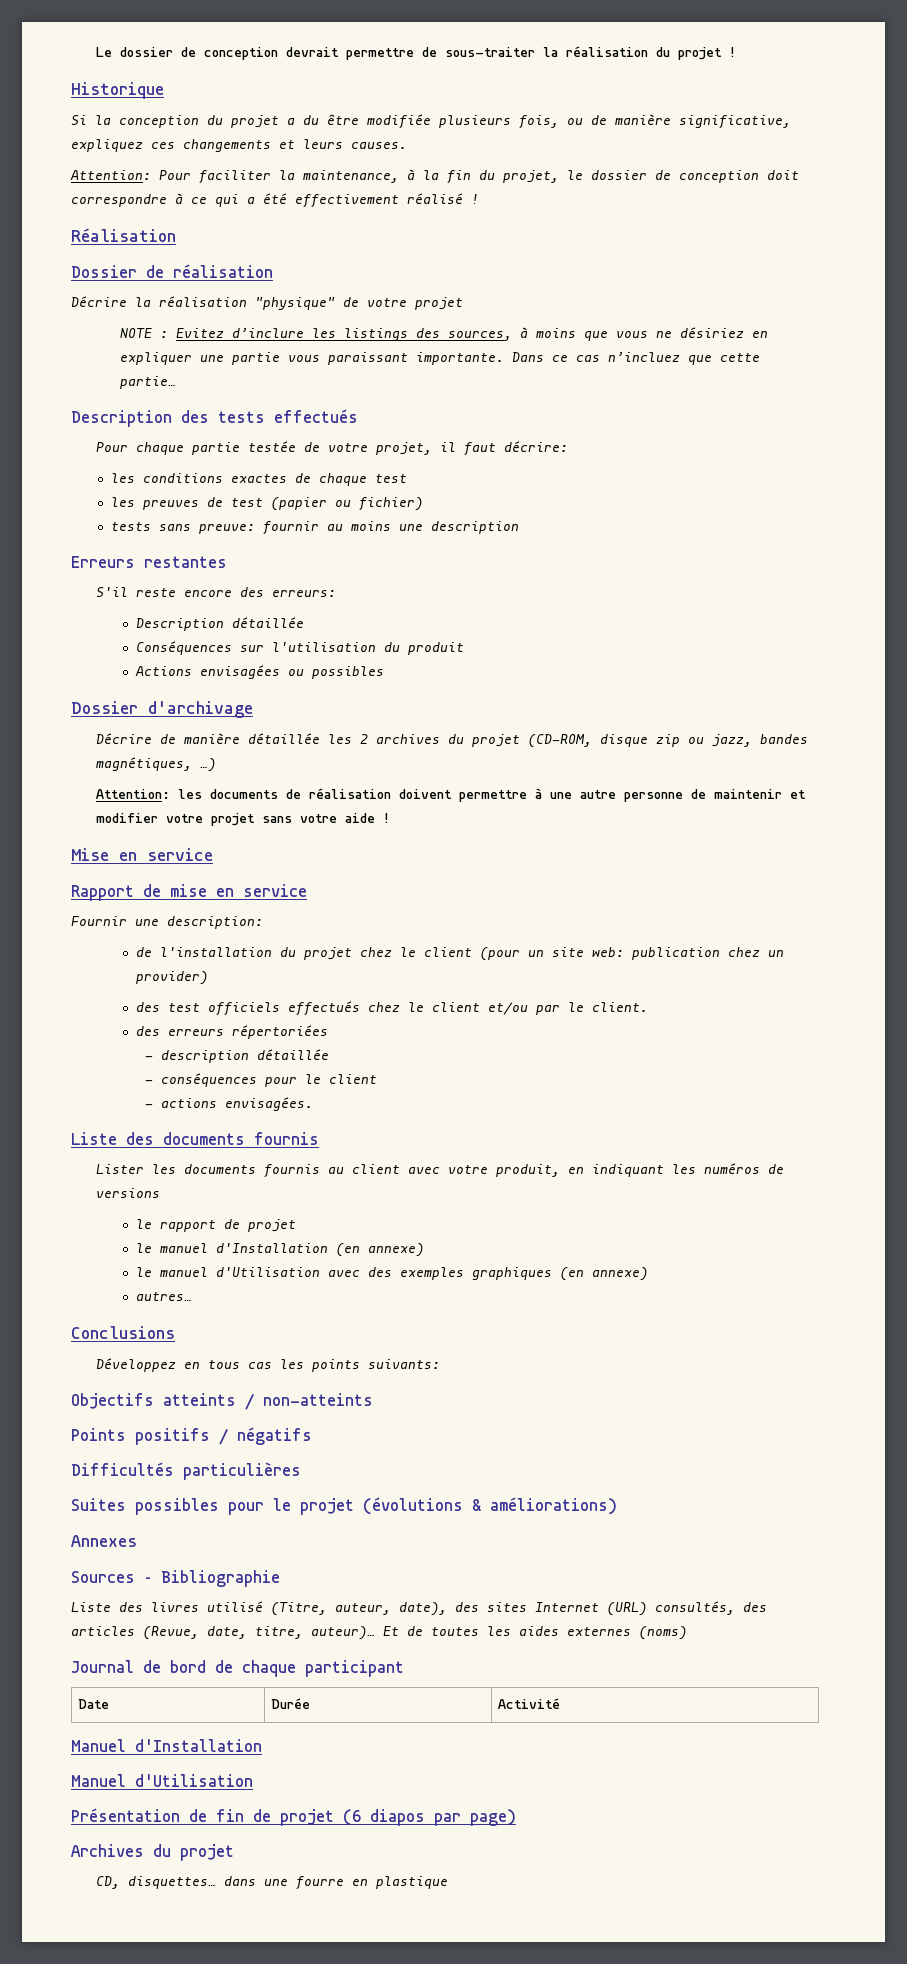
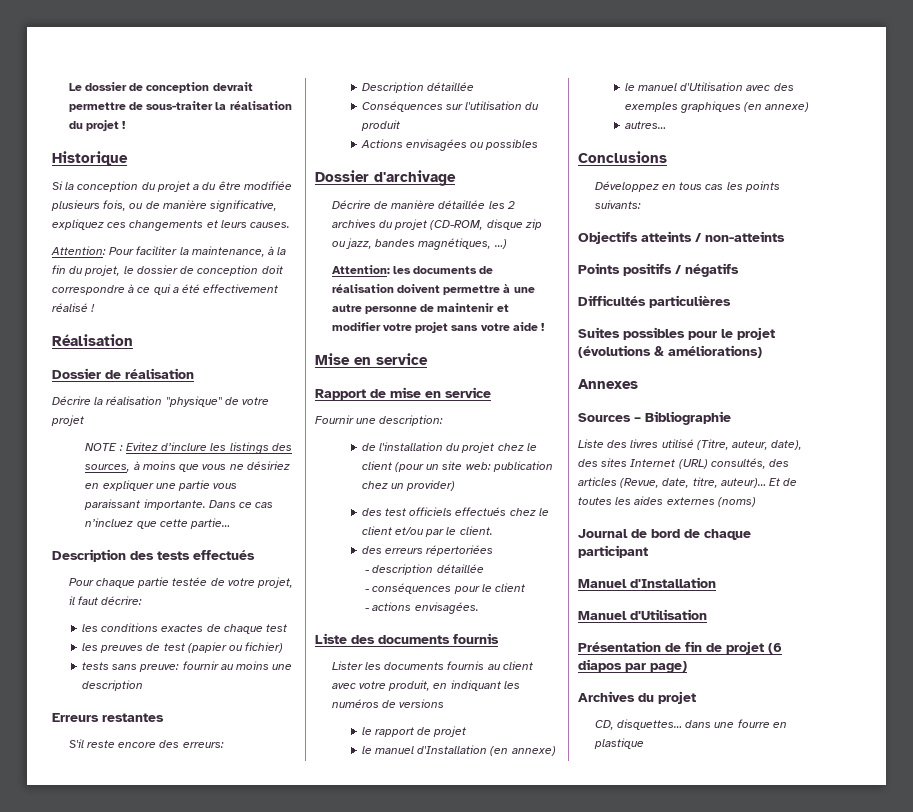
- Date | Durée | Activité

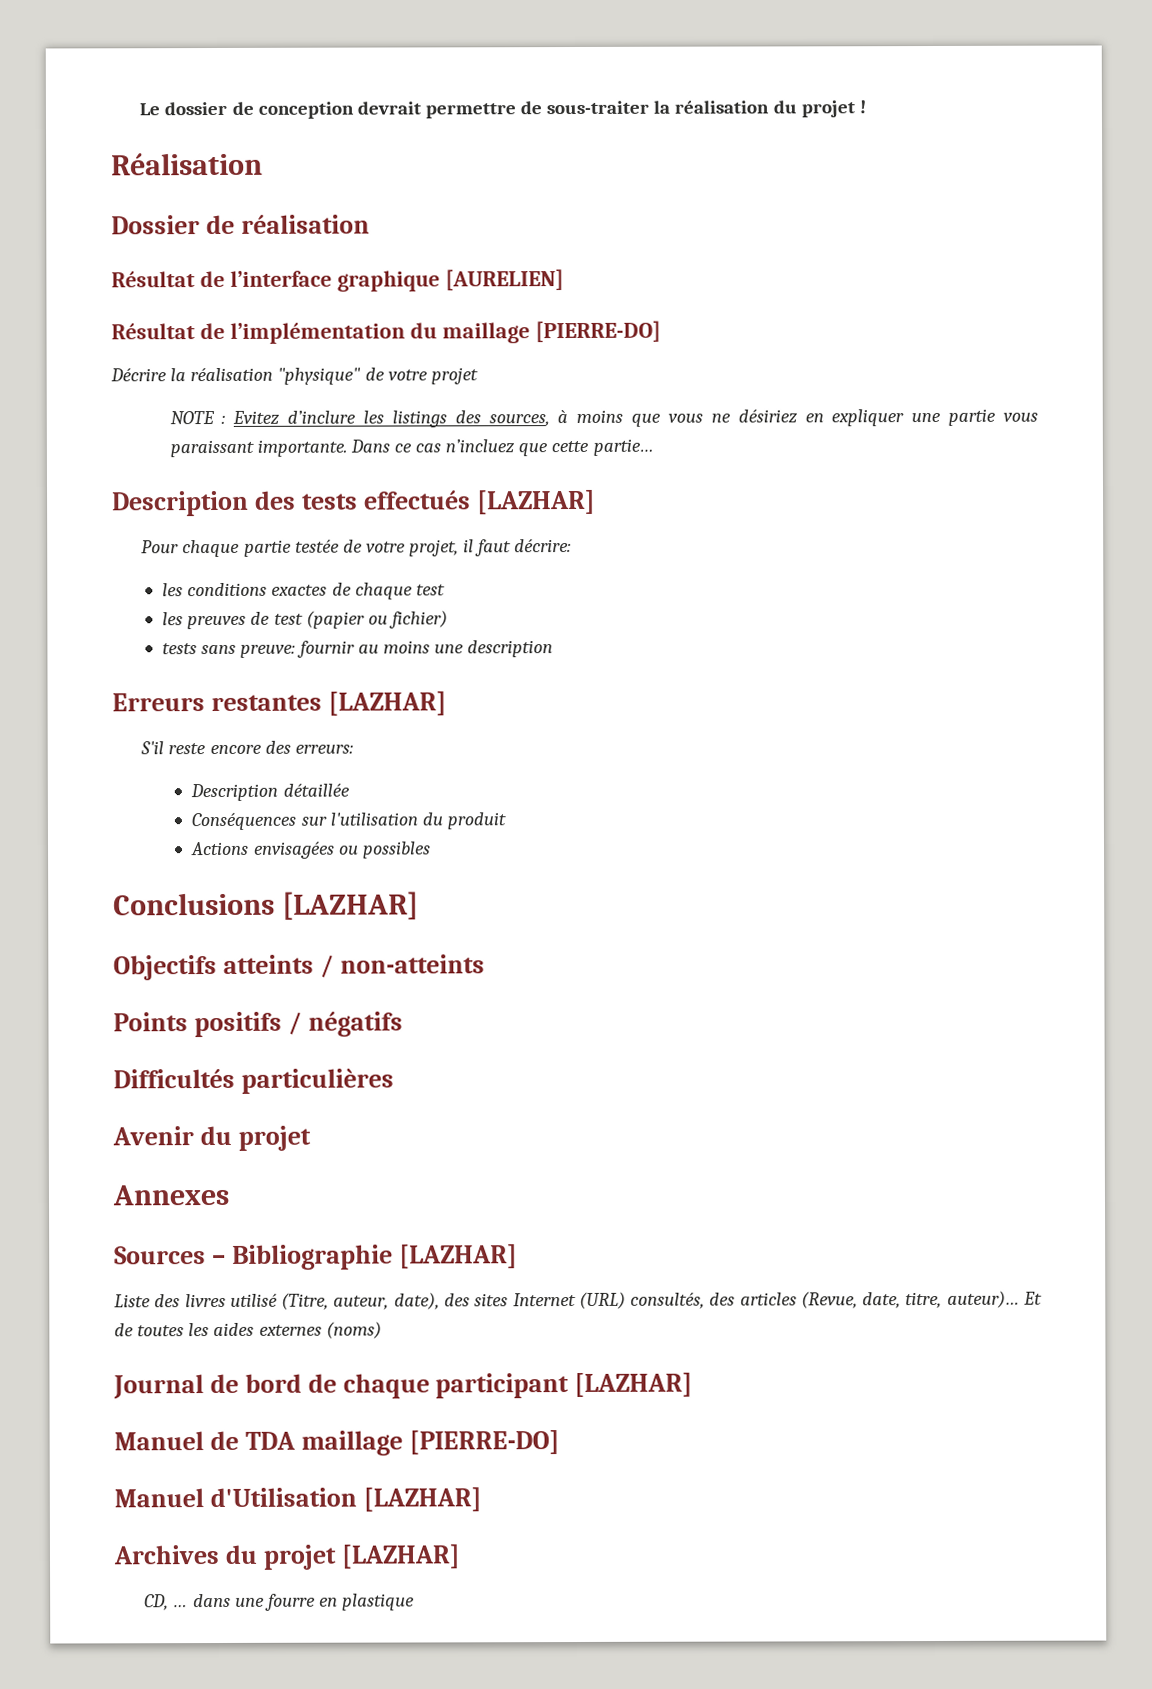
- Historique
- Si la conception du projet a du être modifiée plusieurs fois, ou de manière significative, expliquez ces changements et leurs causes.
- Attention: Pour faciliter la maintenance, à la fin du projet, le dossier de conception doit correspondre à ce qui a été effectivement réalisé !
  Réalisation
  Dossier de réalisation
+ Résultat de l’interface graphique [AURELIEN]
+ Résultat de l’implémentation du maillage [PIERRE-DO]
- Description des tests effectués
+ Description des tests effectués [LAZHAR]
- Erreurs restantes
+ Erreurs restantes [LAZHAR]
- Dossier d'archivage
- Décrire de manière détaillée les 2 archives du projet (CD-ROM, disque zip ou jazz, bandes magnétiques, …)
- Attention: les documents de réalisation doivent permettre à une autre personne de maintenir et modifier votre projet sans votre aide !
- Mise en service
- Rapport de mise en service
- Fournir une description:
- de l'installation du projet chez le client (pour un site web: publication chez un provider)
- des test officiels effectués chez le client et/ou par le client.
- des erreurs répertoriées
- - description détaillée
- - conséquences pour le client
- - actions envisagées.
- Liste des documents fournis
- Lister les documents fournis au client avec votre produit, en indiquant les numéros de versions
- le rapport de projet
- le manuel d'Installation (en annexe)
- le manuel d'Utilisation avec des exemples graphiques (en annexe)
- autres…
- Conclusions
- Développez en tous cas les points suivants:
+ Conclusions [LAZHAR]
- Suites possibles pour le projet (évolutions & améliorations)
+ Avenir du projet
- Sources – Bibliographie
+ Sources – Bibliographie [LAZHAR]
- Journal de bord de chaque participant
- Manuel d'Installation
- Manuel d'Utilisation
- Présentation de fin de projet (6 diapos par page)
+ Journal de bord de chaque participant [LAZHAR]
+ Manuel de TDA maillage [PIERRE-DO]
+ Manuel d'Utilisation [LAZHAR]
- Archives du projet
+ Archives du projet [LAZHAR]
- CD, disquettes… dans une fourre en plastique
+ CD, … dans une fourre en plastique

